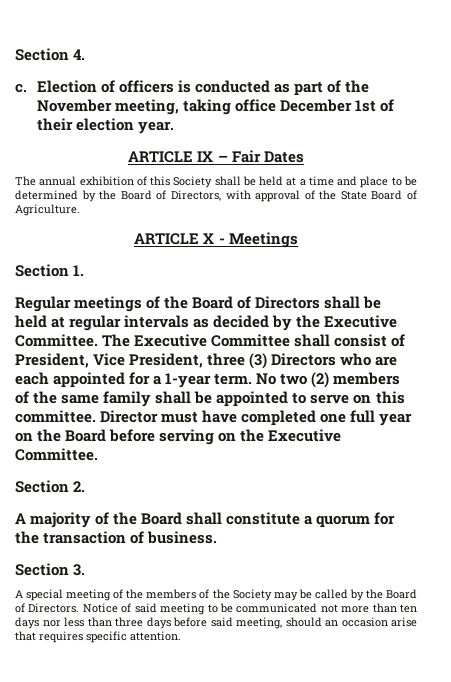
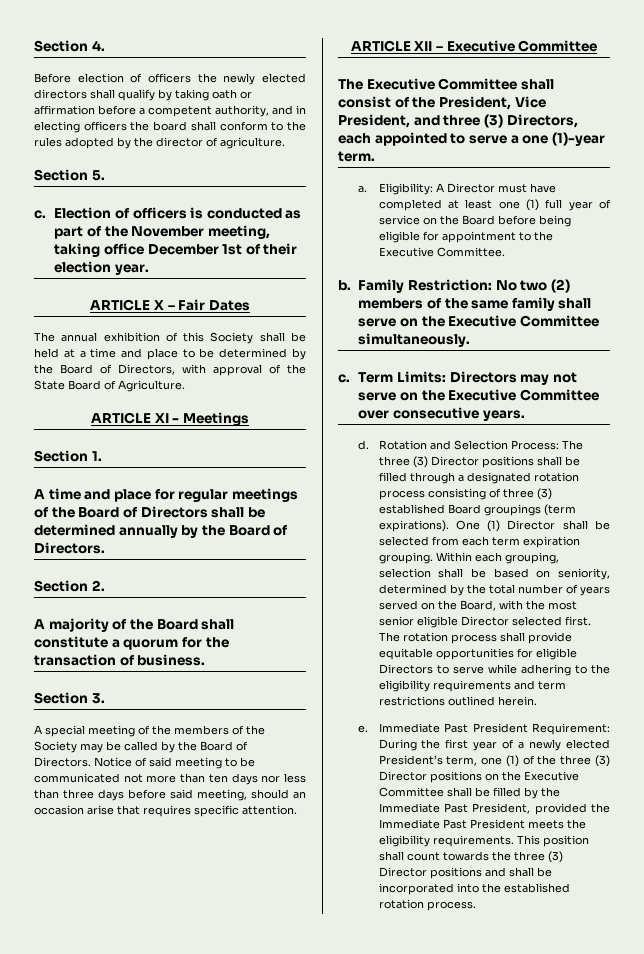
+ Before election of officers the newly elected directors shall qualify by taking oath or affirmation before a competent authority, and in electing officers the board shall conform to the rules adopted by the director of agriculture.
+ Section 5.
- ARTICLE IX – Fair Dates
+ ARTICLE X – Fair Dates
- ARTICLE X - Meetings
+ ARTICLE XI - Meetings
- Regular meetings of the Board of Directors shall be held at regular intervals as decided by the Executive Committee. The Executive Committee shall consist of President, Vice President, three (3) Directors who are each appointed for a 1-year term. No two (2) members of the same family shall be appointed to serve on this committee. Director must have completed one full year on the Board before serving on the Executive Committee.
+ A time and place for regular meetings of the Board of Directors shall be determined annually by the Board of Directors.
+ ARTICLE XII – Executive Committee
+ The Executive Committee shall consist of the President, Vice President, and three (3) Directors, each appointed to serve a one (1)-year term.
+ a. Eligibility: A Director must have completed at least one (1) full year of service on the Board before being eligible for appointment to the Executive Committee.
+ b. Family Restriction: No two (2) members of the same family shall serve on the Executive Committee simultaneously.
+ c. Term Limits: Directors may not serve on the Executive Committee over consecutive years.
+ d. Rotation and Selection Process: The three (3) Director positions shall be filled through a designated rotation process consisting of three (3) established Board groupings (term expirations). One (1) Director shall be selected from each term expiration grouping. Within each grouping, selection shall be based on seniority, determined by the total number of years served on the Board, with the most senior eligible Director selected first. The rotation process shall provide equitable opportunities for eligible Directors to serve while adhering to the eligibility requirements and term restrictions outlined herein.
+ e. Immediate Past President Requirement: During the first year of a newly elected President’s term, one (1) of the three (3) Director positions on the Executive Committee shall be filled by the Immediate Past President, provided the Immediate Past President meets the eligibility requirements. This position shall count towards the three (3) Director positions and shall be incorporated into the established rotation process.

